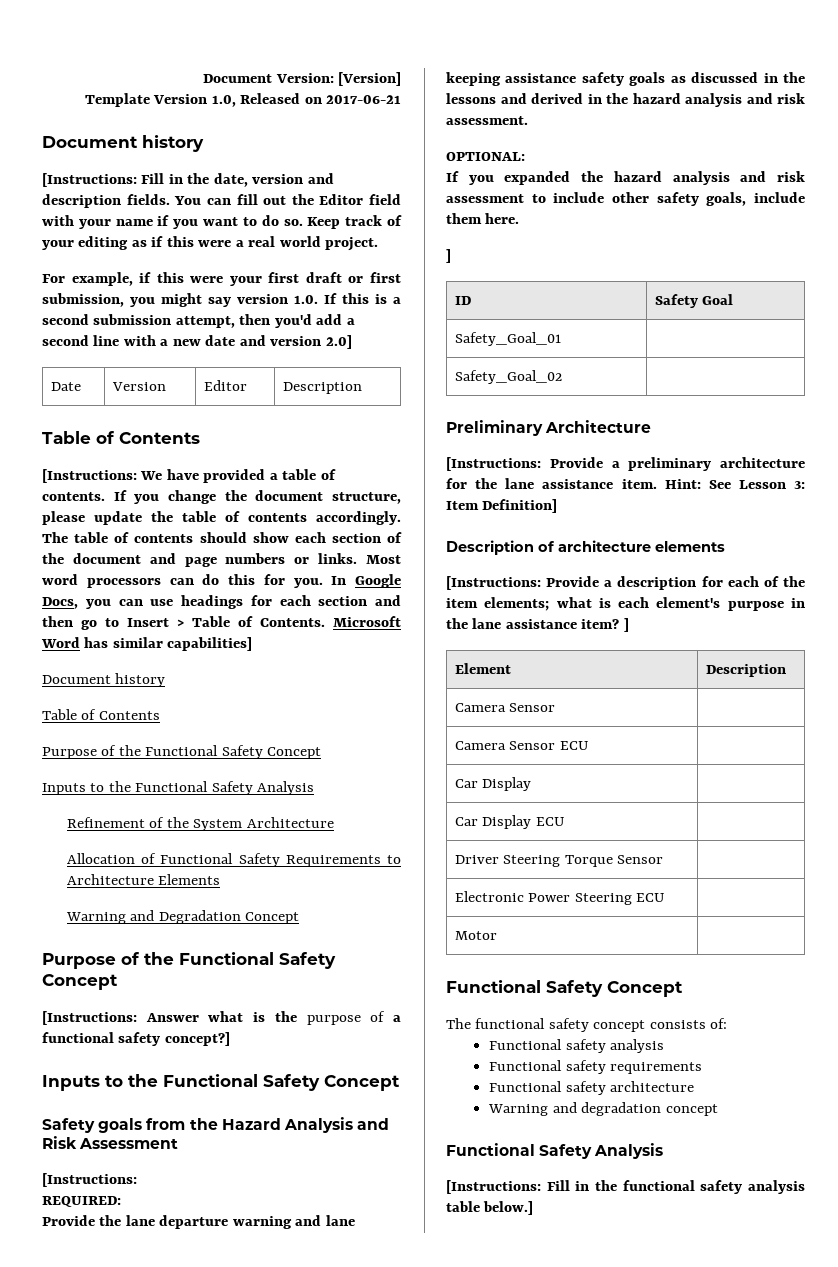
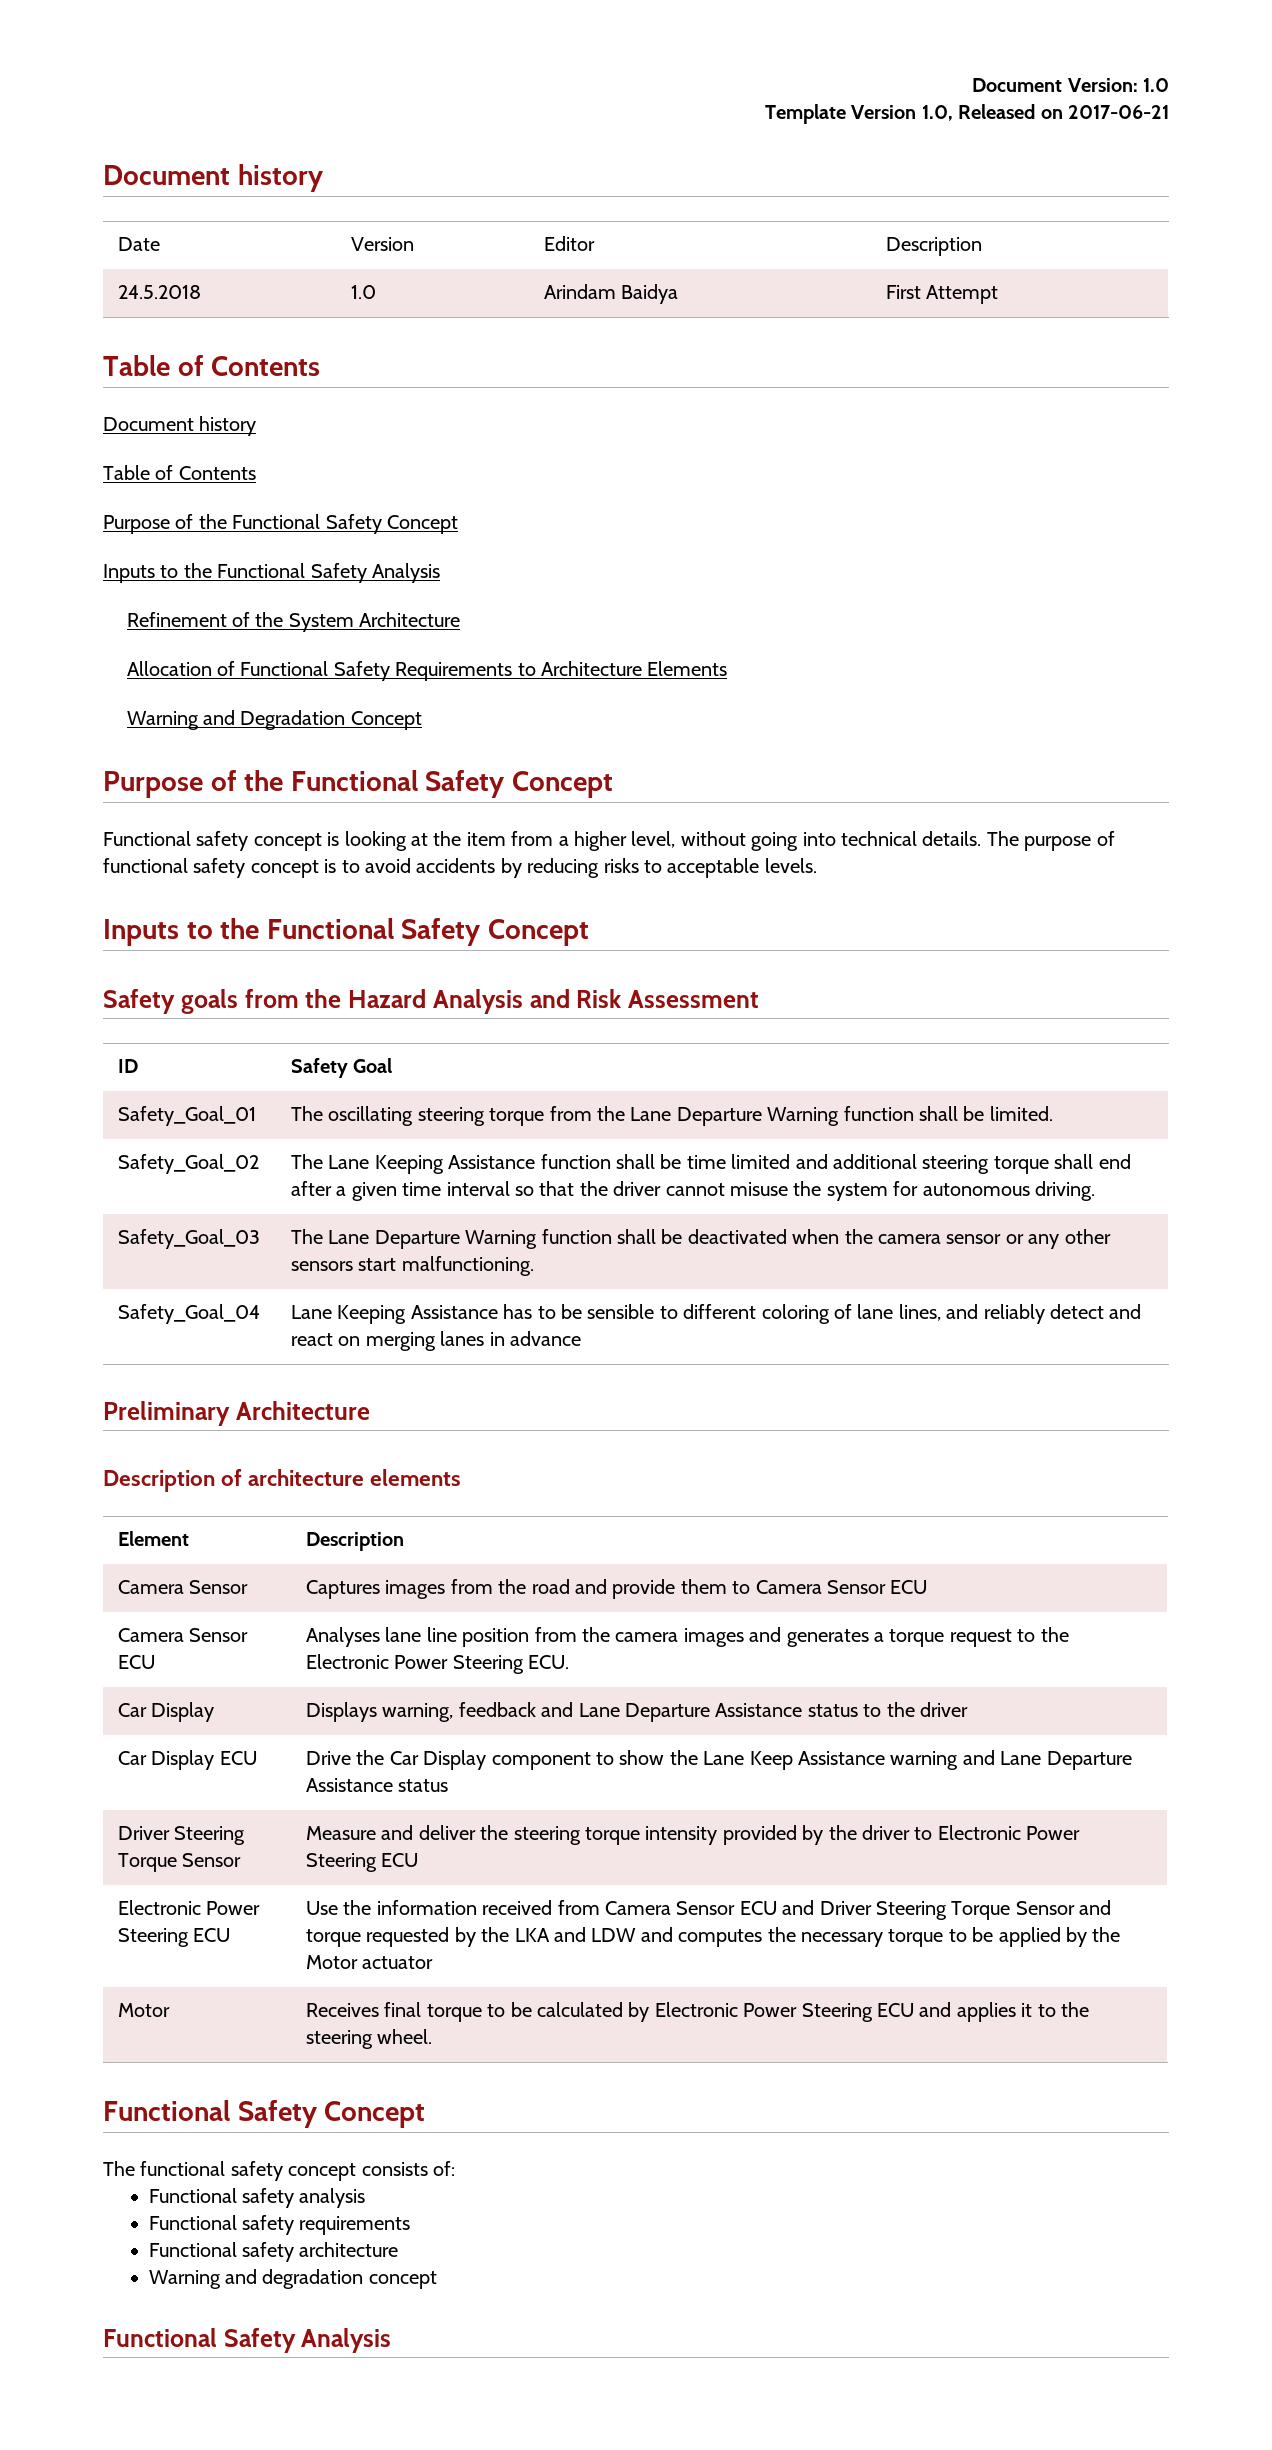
- Document Version: [Version]
+ Document Version: 1.0
- [Instructions: Fill in the date, version and description fields. You can fill out the Editor field with your name if you want to do so. Keep track of your editing as if this were a real world project.
- For example, if this were your first draft or first submission, you might say version 1.0. If this is a second submission attempt, then you'd add a second line with a new date and version 2.0]
  Date | Version | Editor | Description
+ 24.5.2018 | 1.0 | Arindam Baidya | First Attempt
  Table of Contents
- [Instructions: We have provided a table of contents. If you change the document structure, please update the table of contents accordingly. The table of contents should show each section of the document and page numbers or links. Most word processors can do this for you. In Google Docs, you can use headings for each section and then go to Insert > Table of Contents. Microsoft Word has similar capabilities]
- [Instructions: Answer what is the purpose of a functional safety concept?]
+ Functional safety concept is looking at the item from a higher level, without going into technical details. The purpose of functional safety concept is to avoid accidents by reducing risks to acceptable levels.
  Safety goals from the Hazard Analysis and Risk Assessment
- [Instructions:
- REQUIRED:
- Provide the lane departure warning and lane keeping assistance safety goals as discussed in the lessons and derived in the hazard analysis and risk assessment.
- OPTIONAL:
- If you expanded the hazard analysis and risk assessment to include other safety goals, include them here.
- ]
  ID | Safety Goal
- Safety_Goal_01 |
- Safety_Goal_02 |
+ Safety_Goal_01 | The oscillating steering torque from the Lane Departure Warning function shall be limited.
+ Safety_Goal_02 | The Lane Keeping Assistance function shall be time limited and additional steering torque shall end after a given time interval so that the driver cannot misuse the system for autonomous driving.
+ Safety_Goal_03 | The Lane Departure Warning function shall be deactivated when the camera sensor or any other sensors start malfunctioning.
+ Safety_Goal_04 | Lane Keeping Assistance has to be sensible to different coloring of lane lines, and reliably detect and react on merging lanes in advance
  Preliminary Architecture
- [Instructions: Provide a preliminary architecture for the lane assistance item. Hint: See Lesson 3: Item Definition]
  Description of architecture elements
- [Instructions: Provide a description for each of the item elements; what is each element's purpose in the lane assistance item? ]
  Element | Description
- Camera Sensor |
- Camera Sensor ECU |
- Car Display |
- Car Display ECU |
- Driver Steering Torque Sensor |
- Electronic Power Steering ECU |
- Motor |
+ Camera Sensor | Captures images from the road and provide them to Camera Sensor ECU
+ Camera Sensor ECU | Analyses lane line position from the camera images and generates a torque request to the Electronic Power Steering ECU.
+ Car Display | Displays warning, feedback and Lane Departure Assistance status to the driver
+ Car Display ECU | Drive the Car Display component to show the Lane Keep Assistance warning and Lane Departure Assistance status
+ Driver Steering Torque Sensor | Measure and deliver the steering torque intensity provided by the driver to Electronic Power Steering ECU
+ Electronic Power Steering ECU | Use the information received from Camera Sensor ECU and Driver Steering Torque Sensor and torque requested by the LKA and LDW and computes the necessary torque to be applied by the Motor actuator
+ Motor | Receives final torque to be calculated by Electronic Power Steering ECU and applies it to the steering wheel.
- [Instructions: Fill in the functional safety analysis table below.]

